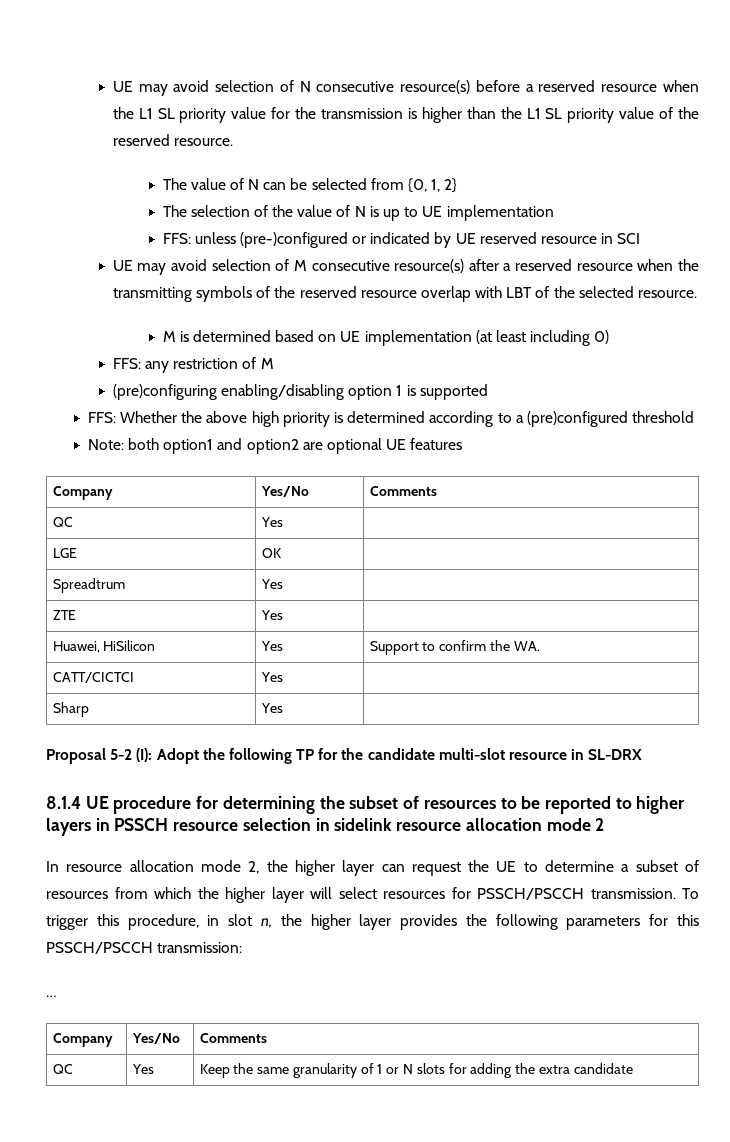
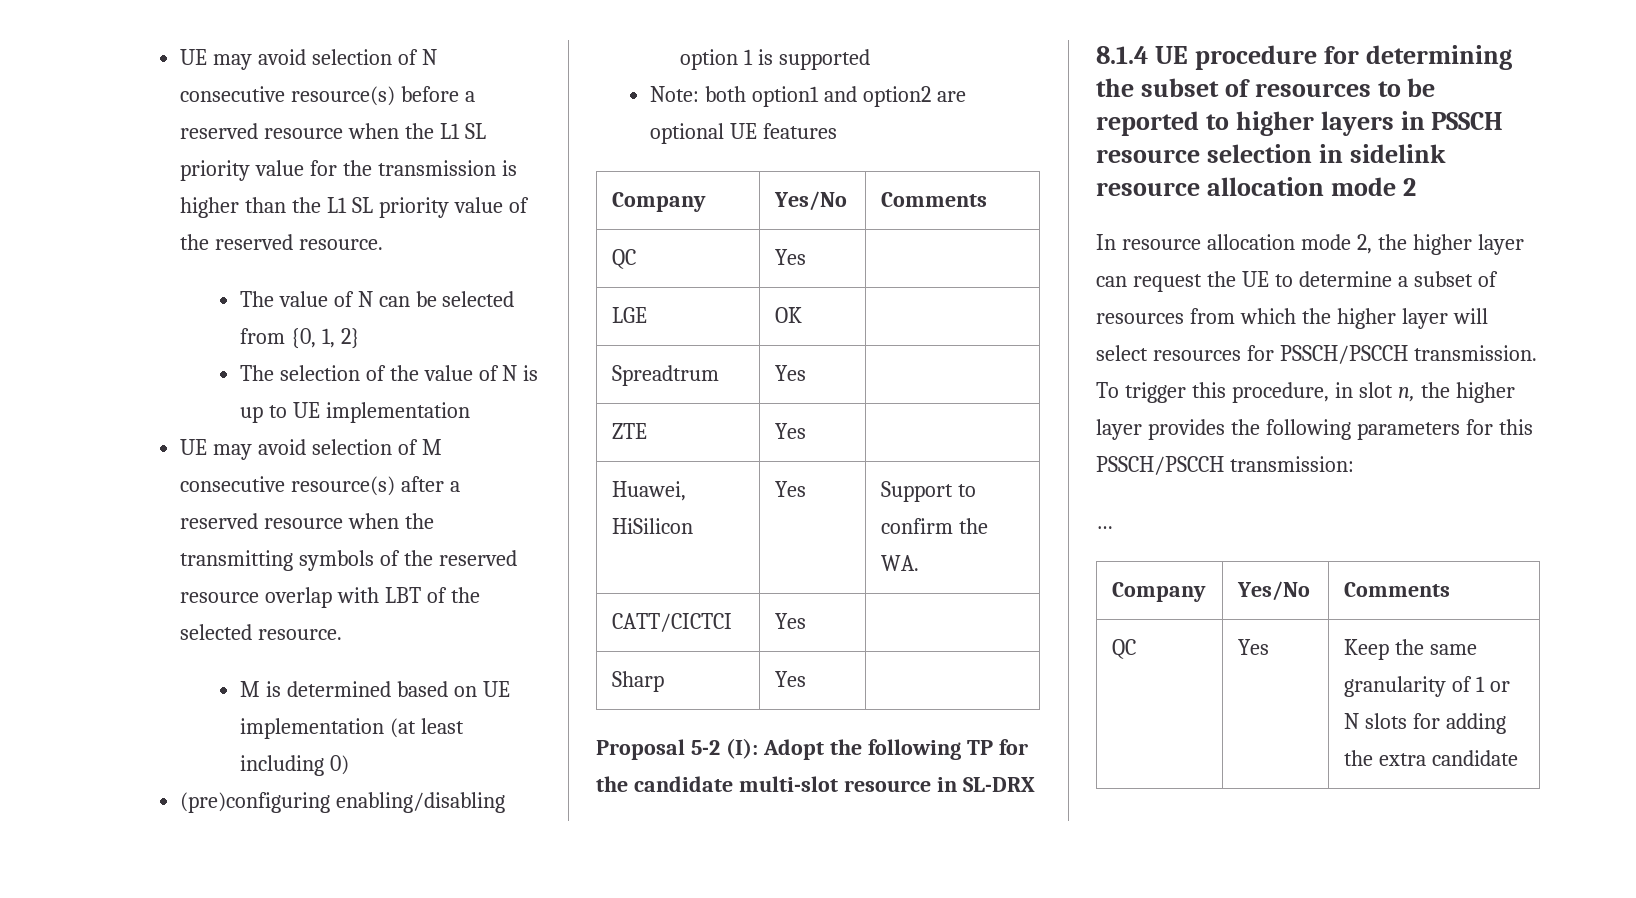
- FFS: unless (pre-)configured or indicated by UE reserved resource in SCI
- FFS: any restriction of M
- FFS: Whether the above high priority is determined according to a (pre)configured threshold

